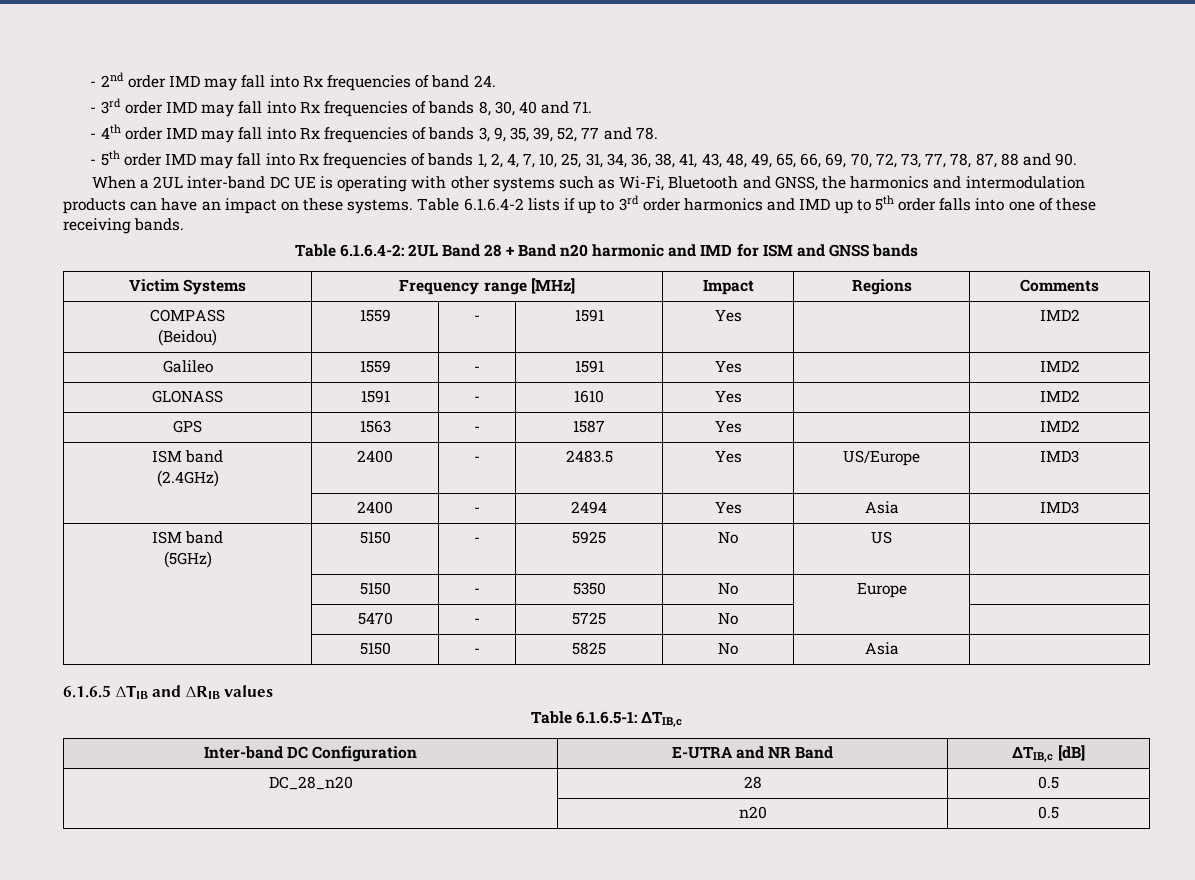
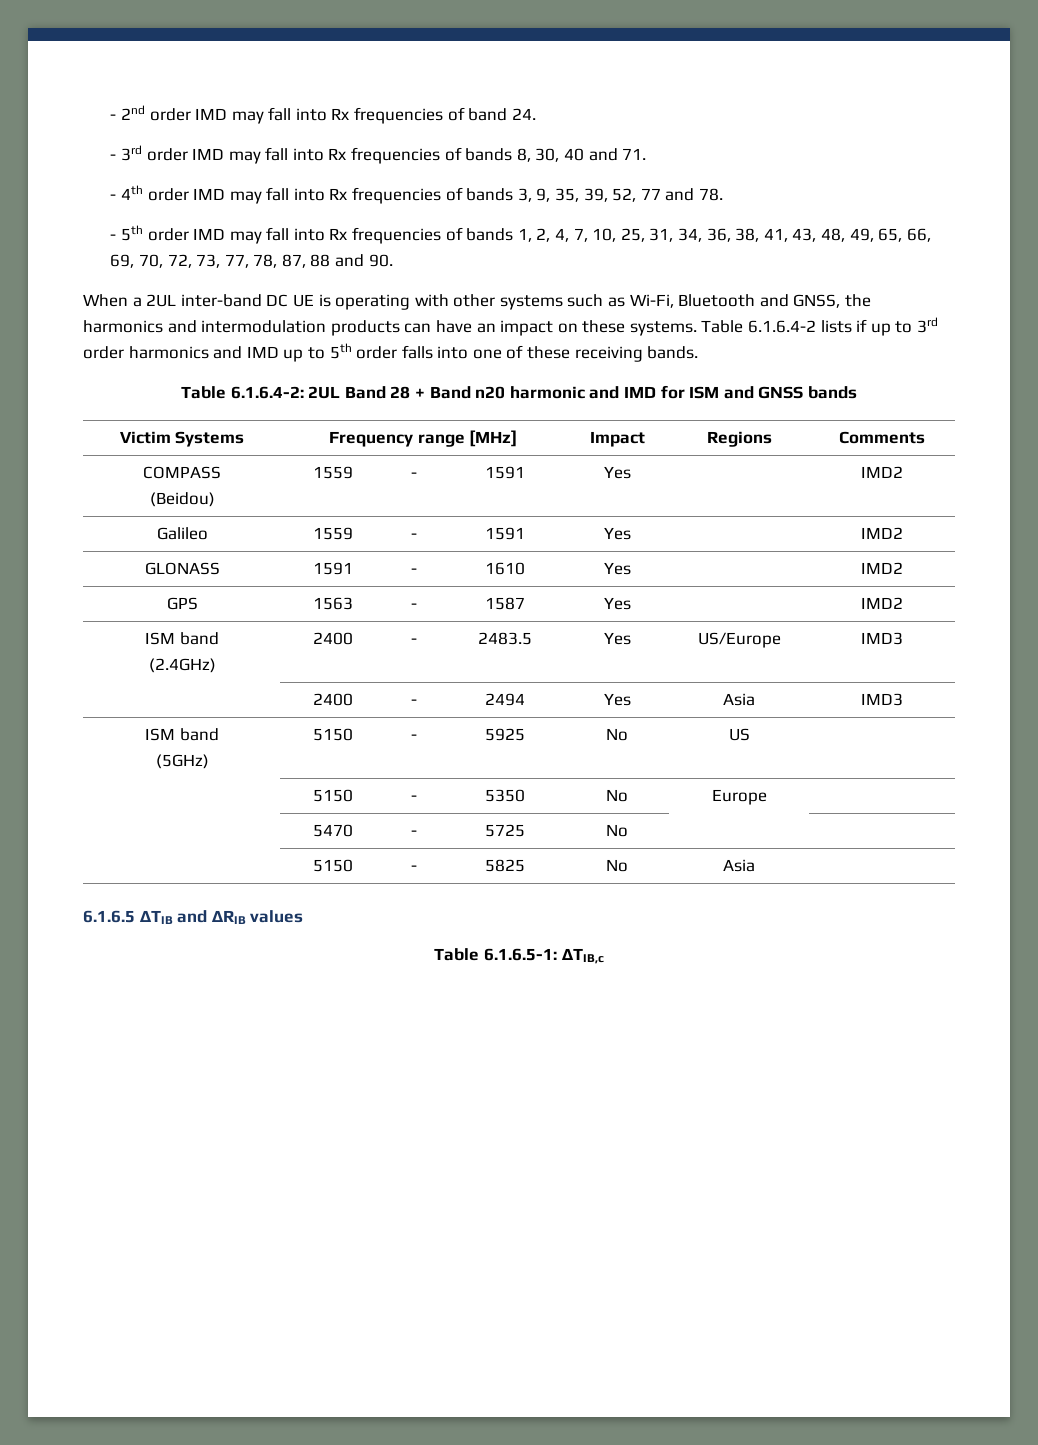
- Inter-band DC Configuration | E-UTRA and NR Band | ΔTIB,c [dB]
- DC_28_n20 | 28 | 0.5
- | n20 | 0.5

